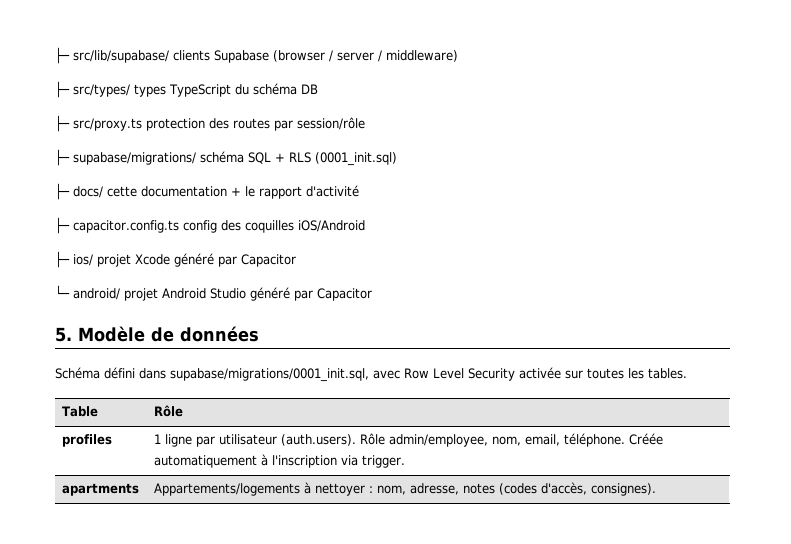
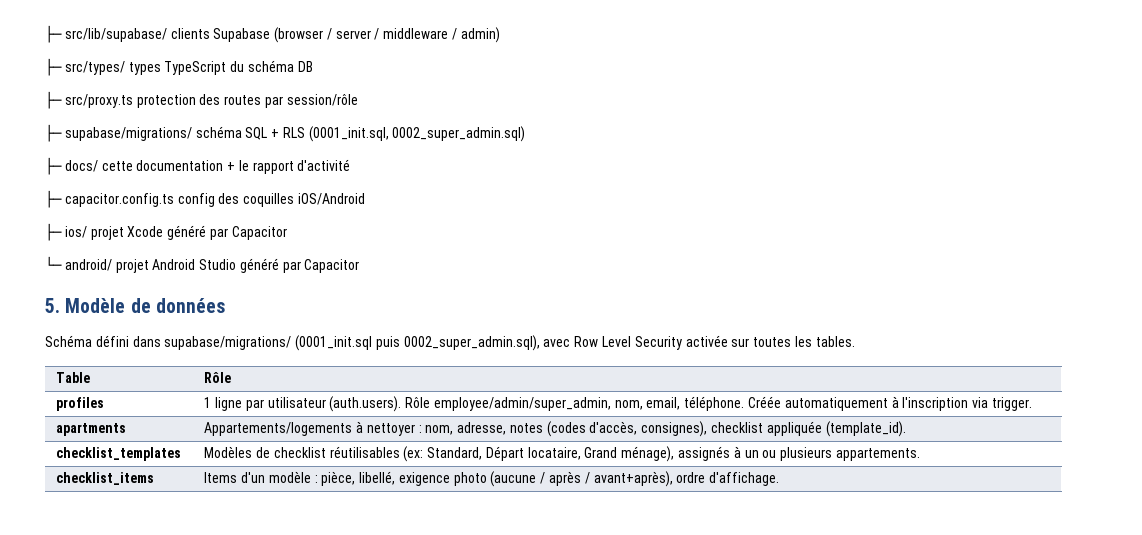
- ├─ src/lib/supabase/ clients Supabase (browser / server / middleware)
+ ├─ src/lib/supabase/ clients Supabase (browser / server / middleware / admin)
- ├─ supabase/migrations/ schéma SQL + RLS (0001_init.sql)
+ ├─ supabase/migrations/ schéma SQL + RLS (0001_init.sql, 0002_super_admin.sql)
- Schéma défini dans supabase/migrations/0001_init.sql, avec Row Level Security activée sur toutes les tables.
+ Schéma défini dans supabase/migrations/ (0001_init.sql puis 0002_super_admin.sql), avec Row Level Security activée sur toutes les tables.
- profiles | 1 ligne par utilisateur (auth.users). Rôle admin/employee, nom, email, téléphone. Créée automatiquement à l'inscription via trigger.
+ profiles | 1 ligne par utilisateur (auth.users). Rôle employee/admin/super_admin, nom, email, téléphone. Créée automatiquement à l'inscription via trigger.
- apartments | Appartements/logements à nettoyer : nom, adresse, notes (codes d'accès, consignes).
+ apartments | Appartements/logements à nettoyer : nom, adresse, notes (codes d'accès, consignes), checklist appliquée (template_id).
+ checklist_templates | Modèles de checklist réutilisables (ex: Standard, Départ locataire, Grand ménage), assignés à un ou plusieurs appartements.
+ checklist_items | Items d'un modèle : pièce, libellé, exigence photo (aucune / après / avant+après), ordre d'affichage.

